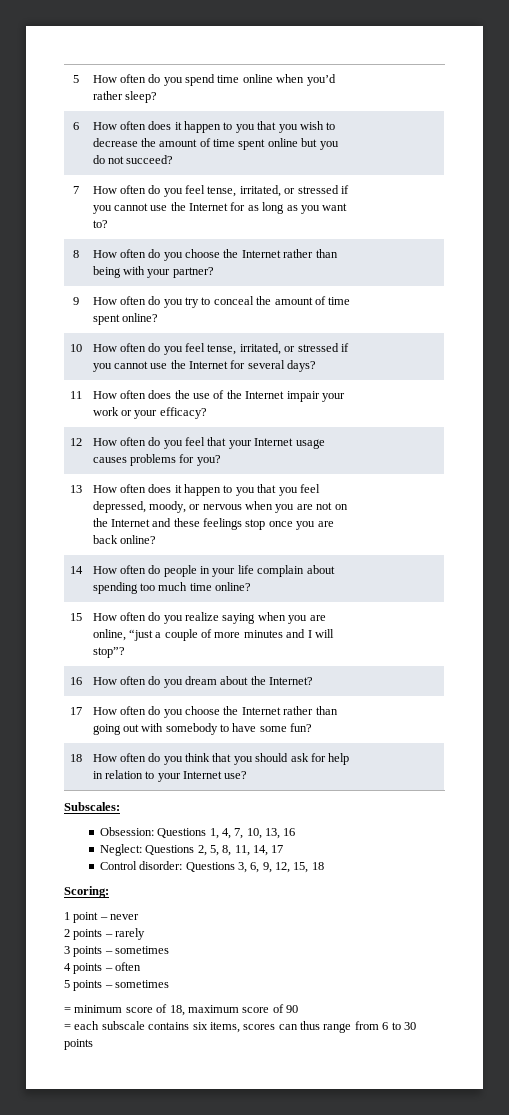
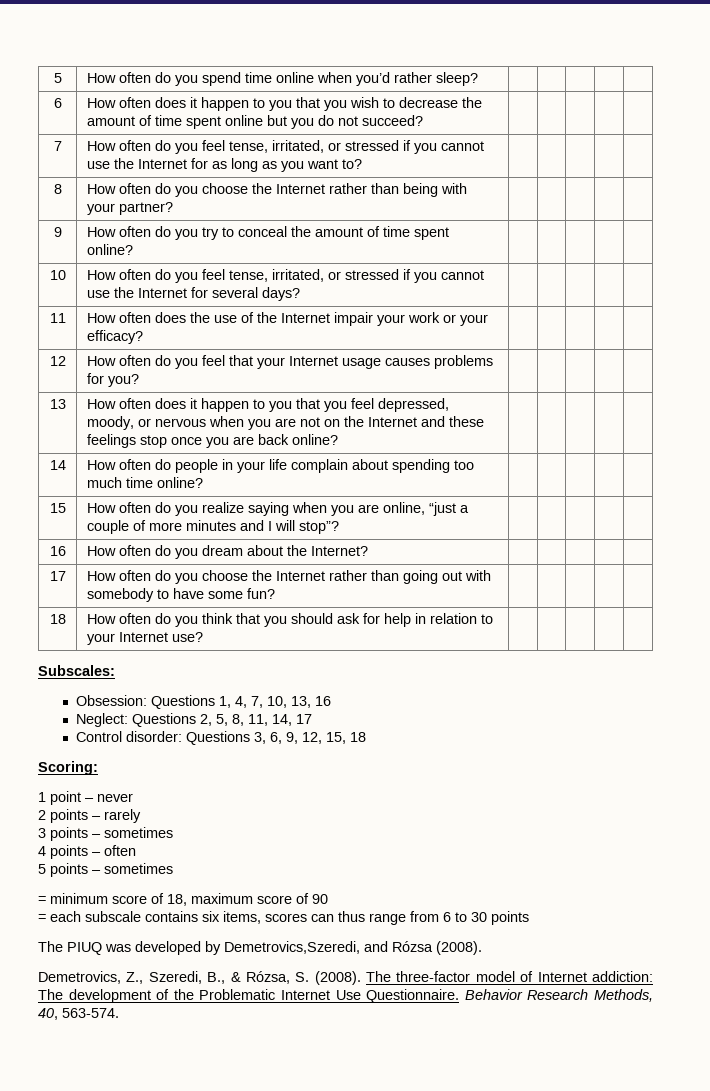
+ The PIUQ was developed by Demetrovics,Szeredi, and Rózsa (2008).
+ Demetrovics, Z., Szeredi, B., & Rózsa, S. (2008). The three-factor model of Internet addiction: The development of the Problematic Internet Use Questionnaire. Behavior Research Methods, 40, 563-574.

